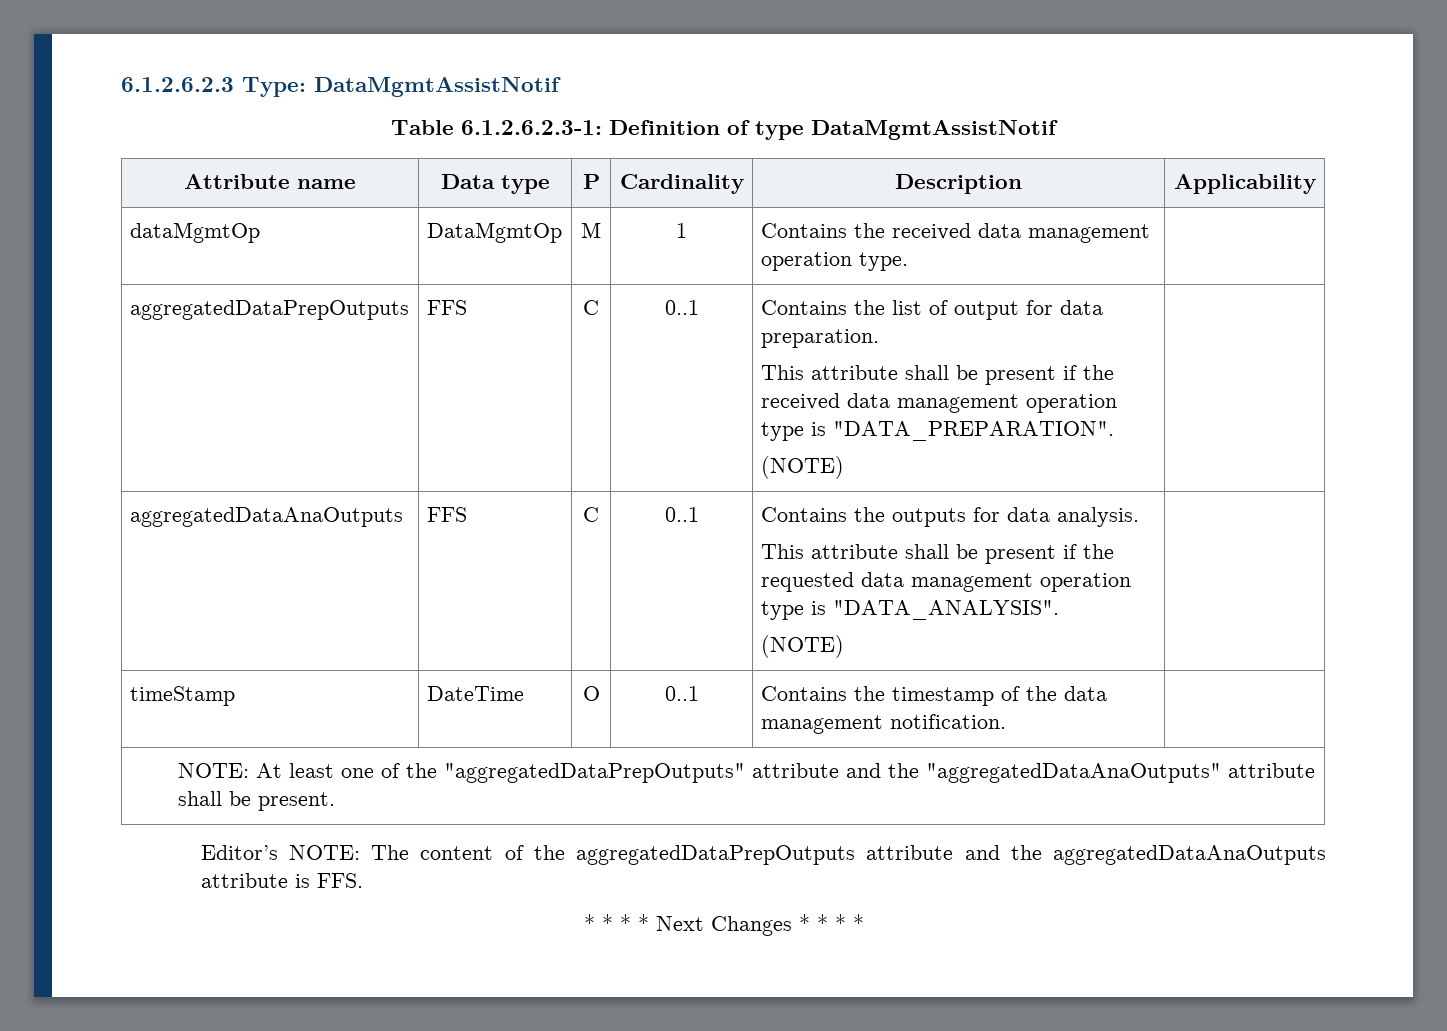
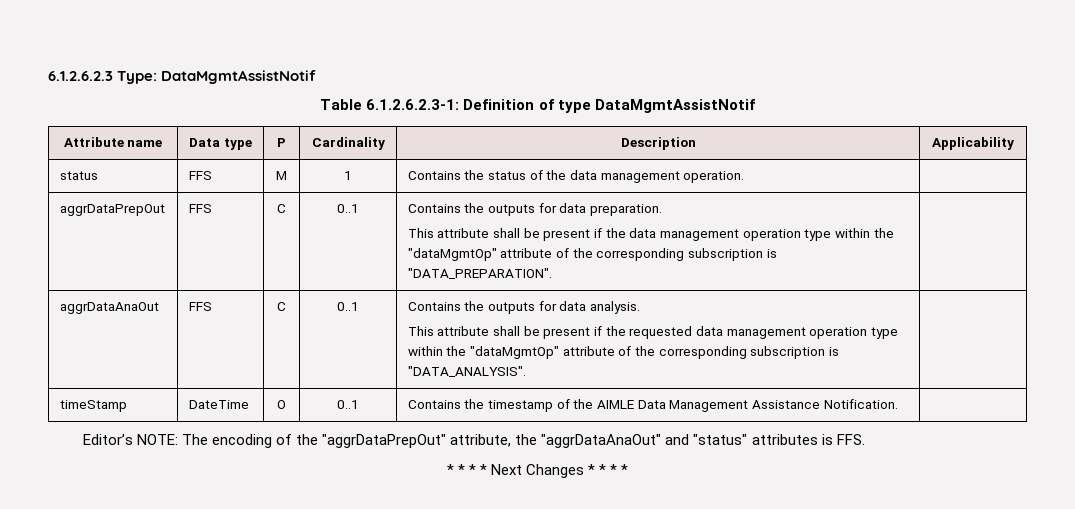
- dataMgmtOp | DataMgmtOp | M | 1 | Contains the received data management operation type. |
- aggregatedDataPrepOutputs | FFS | C | 0..1 | Contains the list of output for data preparation.
- This attribute shall be present if the received data management operation type is "DATA_PREPARATION".
- (NOTE) |
- aggregatedDataAnaOutputs | FFS | C | 0..1 | Contains the outputs for data analysis.
- This attribute shall be present if the requested data management operation type is "DATA_ANALYSIS".
- (NOTE) |
+ status | FFS | M | 1 | Contains the status of the data management operation. |
+ aggrDataPrepOut | FFS | C | 0..1 | Contains the outputs for data preparation.
+ This attribute shall be present if the data management operation type within the "dataMgmtOp" attribute of the corresponding subscription is "DATA_PREPARATION". |
+ aggrDataAnaOut | FFS | C | 0..1 | Contains the outputs for data analysis.
+ This attribute shall be present if the requested data management operation type within the "dataMgmtOp" attribute of the corresponding subscription is "DATA_ANALYSIS". |
- timeStamp | DateTime | O | 0..1 | Contains the timestamp of the data management notification. |
- NOTE: At least one of the "aggregatedDataPrepOutputs" attribute and the "aggregatedDataAnaOutputs" attribute shall be present.
+ timeStamp | DateTime | O | 0..1 | Contains the timestamp of the AIMLE Data Management Assistance Notification. |
- Editor’s NOTE: The content of the aggregatedDataPrepOutputs attribute and the aggregatedDataAnaOutputs attribute is FFS.
+ Editor’s NOTE: The encoding of the "aggrDataPrepOut" attribute, the "aggrDataAnaOut" and "status" attributes is FFS.

